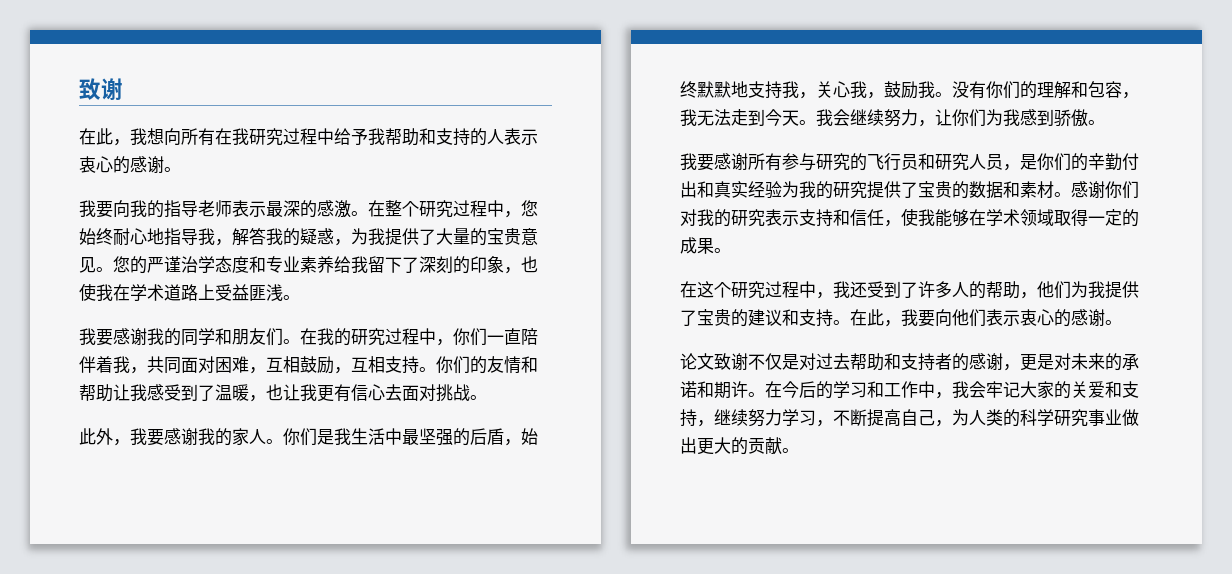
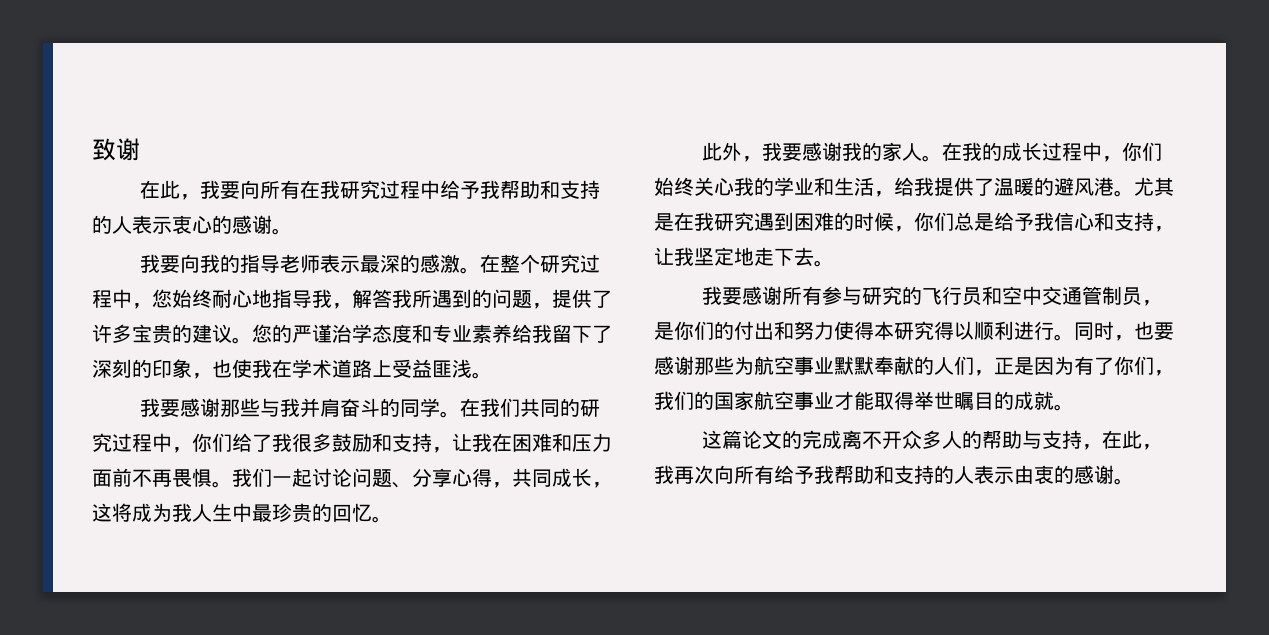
- 在此，我想向所有在我研究过程中给予我帮助和支持的人表示衷心的感谢。
+ 在此，我要向所有在我研究过程中给予我帮助和支持的人表示衷心的感谢。
- 在整个研究过程中，您始终耐心地指导我，解答我的疑惑，为我提供了大量的宝贵意见。
+ 在整个研究过程中，您始终耐心地指导我，解答我所遇到的问题，提供了许多宝贵的建议。
- 我要感谢我的同学和朋友们。在我的研究过程中，你们一直陪伴着我，共同面对困难，互相鼓励，互相支持。你们的友情和帮助让我感受到了温暖，也让我更有信心去面对挑战。
+ 我要感谢那些与我并肩奋斗的同学。在我们共同的研究过程中，你们给了我很多鼓励和支持，让我在困难和压力面前不再畏惧。我们一起讨论问题、分享心得，共同成长，这将成为我人生中最珍贵的回忆。
- 你们是我生活中最坚强的后盾，始终默默地支持我，关心我，鼓励我。没有你们的理解和包容，我无法走到今天。我会继续努力，让你们为我感到骄傲。
+ 在我的成长过程中，你们始终关心我的学业和生活，给我提供了温暖的避风港。尤其是在我研究遇到困难的时候，你们总是给予我信心和支持，让我坚定地走下去。
- 我要感谢所有参与研究的飞行员和研究人员，是你们的辛勤付出和真实经验为我的研究提供了宝贵的数据和素材。感谢你们对我的研究表示支持和信任，使我能够在学术领域取得一定的成果。
- 在这个研究过程中，我还受到了许多人的帮助，他们为我提供了宝贵的建议和支持。在此，我要向他们表示衷心的感谢。
- 论文致谢不仅是对过去帮助和支持者的感谢，更是对未来的承诺和期许。在今后的学习和工作中，我会牢记大家的关爱和支持，继续努力学习，不断提高自己，为人类的科学研究事业做出更大的贡献。
+ 我要感谢所有参与研究的飞行员和空中交通管制员，是你们的付出和努力使得本研究得以顺利进行。同时，也要感谢那些为航空事业默默奉献的人们，正是因为有了你们，我们的国家航空事业才能取得举世瞩目的成就。
+ 这篇论文的完成离不开众多人的帮助与支持，在此，我再次向所有给予我帮助和支持的人表示由衷的感谢。

